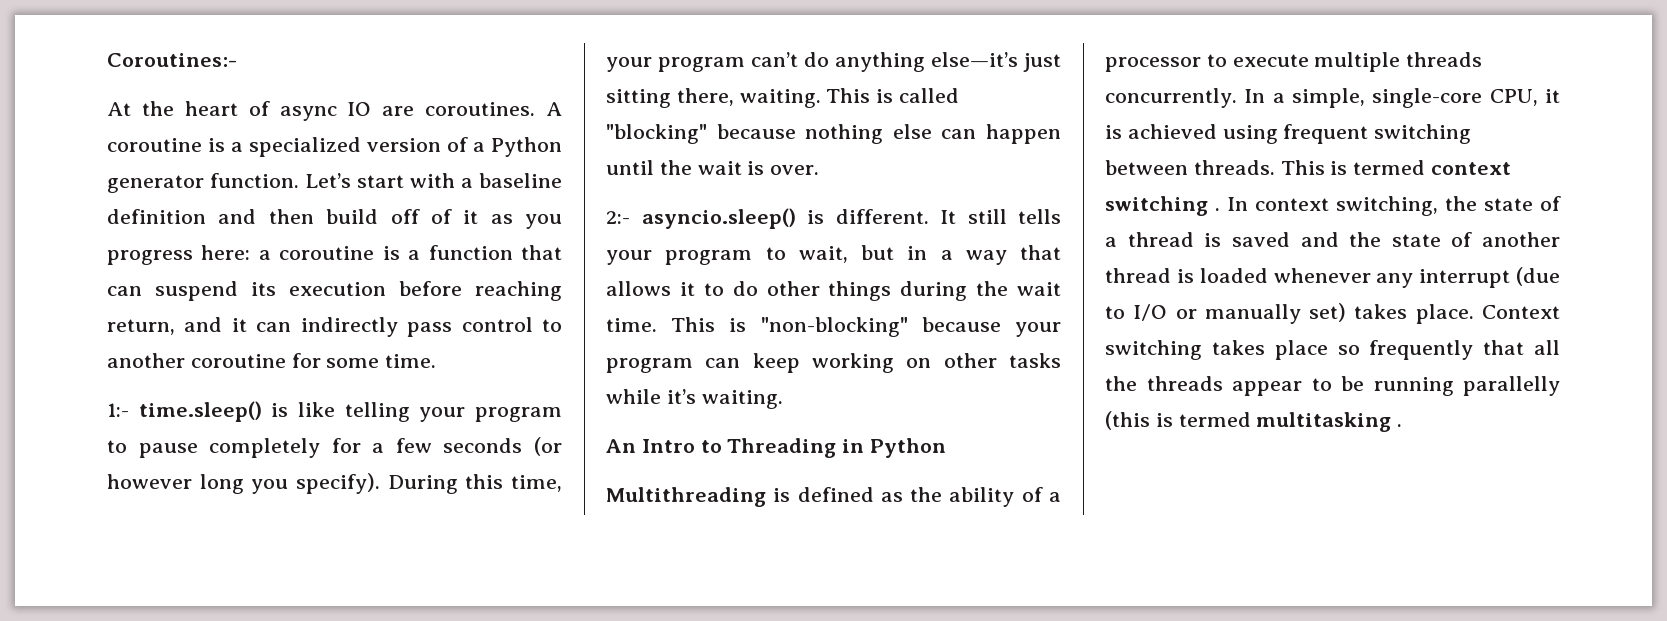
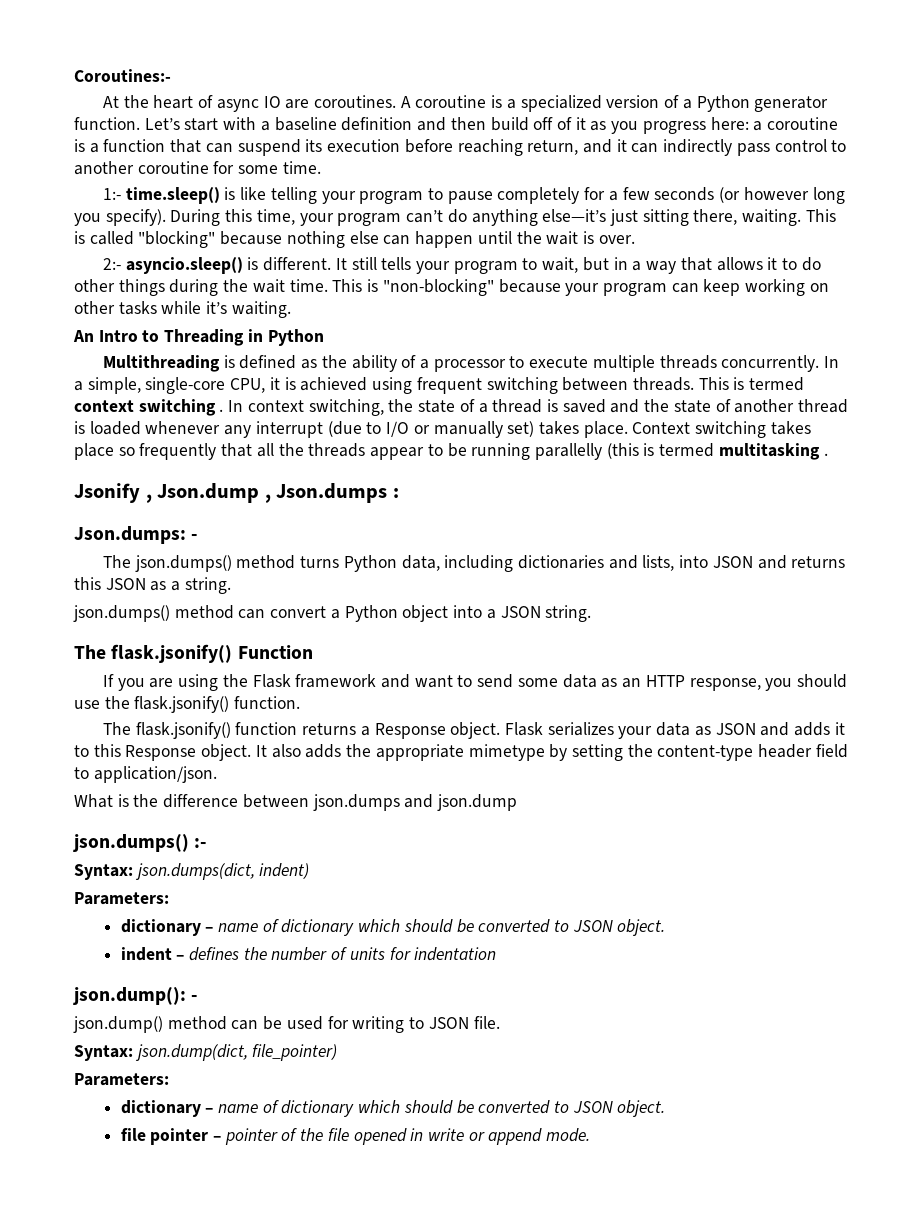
+ Jsonify , Json.dump , Json.dumps :
+ Json.dumps: -
+ The json.dumps() method turns Python data, including dictionaries and lists, into JSON and returns this JSON as a string.
+ json.dumps() method can convert a Python object into a JSON string.
+ The flask.jsonify() Function
+ If you are using the Flask framework and want to send some data as an HTTP response, you should use the flask.jsonify() function.
+ The flask.jsonify() function returns a Response object. Flask serializes your data as JSON and adds it to this Response object. It also adds the appropriate mimetype by setting the content-type header field to application/json.
+ What is the difference between json.dumps and json.dump
+ json.dumps() :-
+ Syntax: json.dumps(dict, indent)
+ Parameters:
+ dictionary – name of dictionary which should be converted to JSON object.
+ indent – defines the number of units for indentation
+ json.dump(): -
+ json.dump() method can be used for writing to JSON file.
+ Syntax: json.dump(dict, file_pointer)
+ Parameters:
+ dictionary – name of dictionary which should be converted to JSON object.
+ file pointer – pointer of the file opened in write or append mode.

